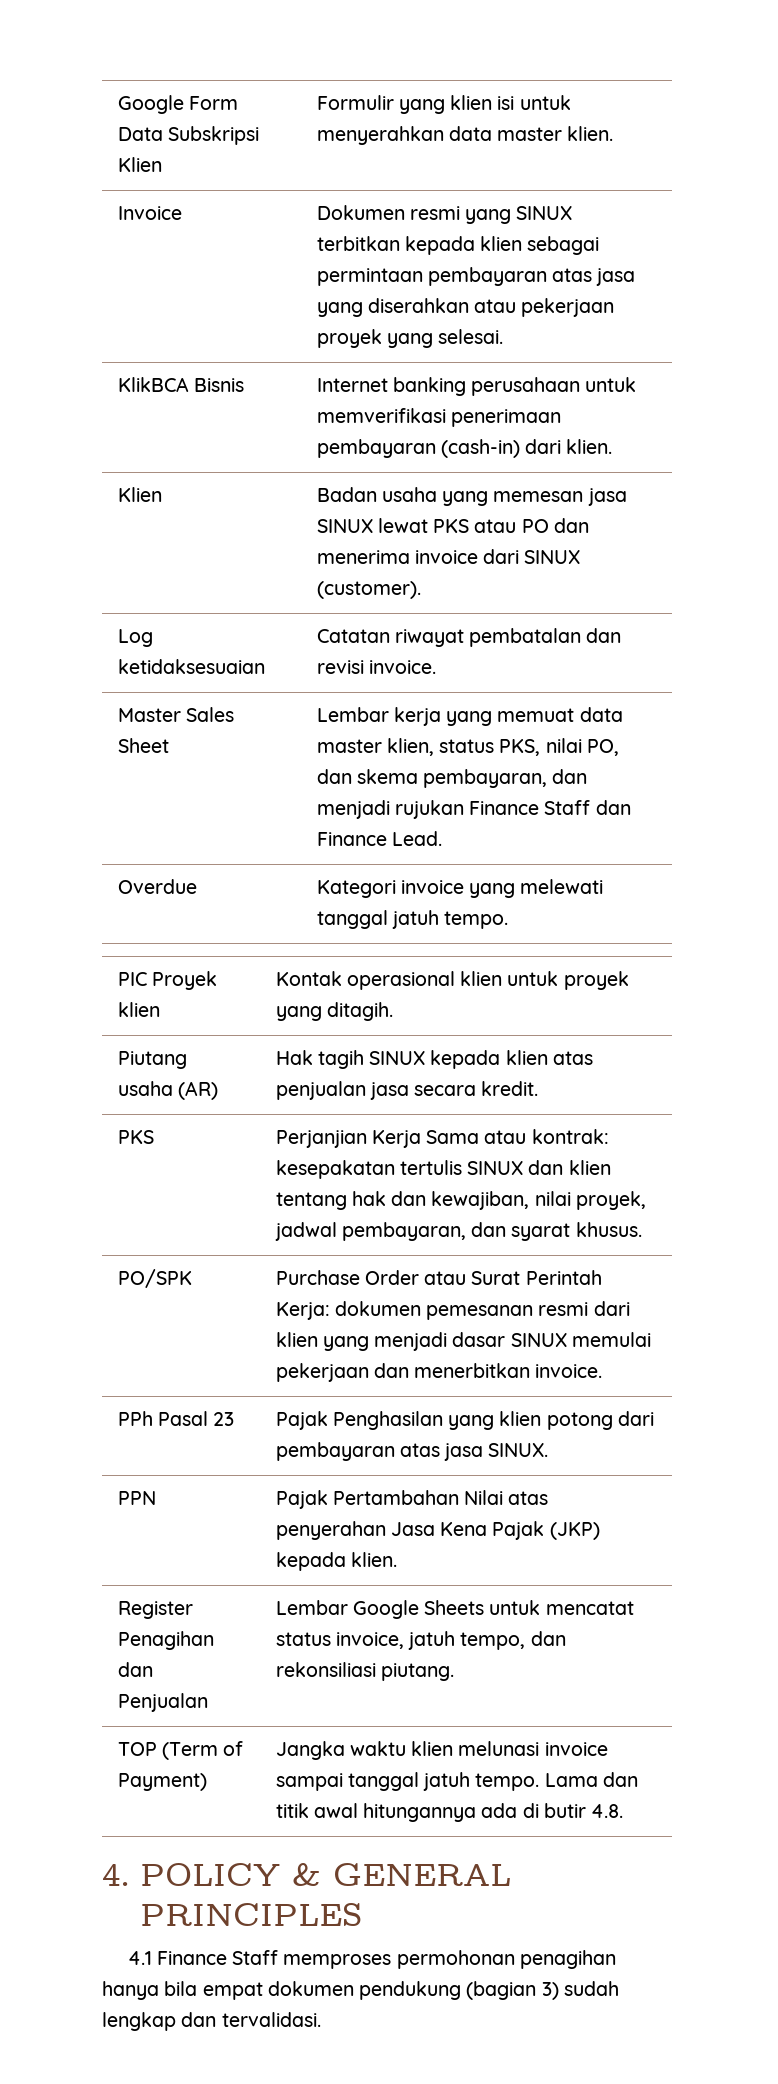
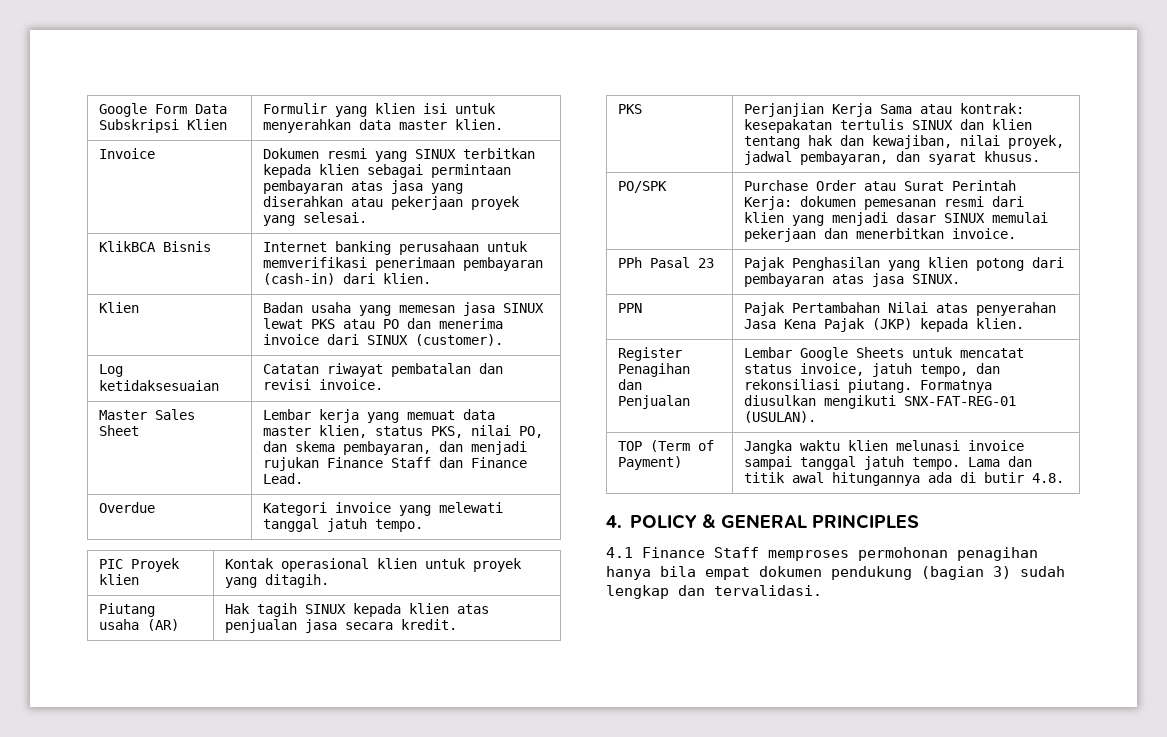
- Register Penagihan dan Penjualan | Lembar Google Sheets untuk mencatat status invoice, jatuh tempo, dan rekonsiliasi piutang.
+ Register Penagihan dan Penjualan | Lembar Google Sheets untuk mencatat status invoice, jatuh tempo, dan rekonsiliasi piutang. Formatnya diusulkan mengikuti SNX-FAT-REG-01 (USULAN).

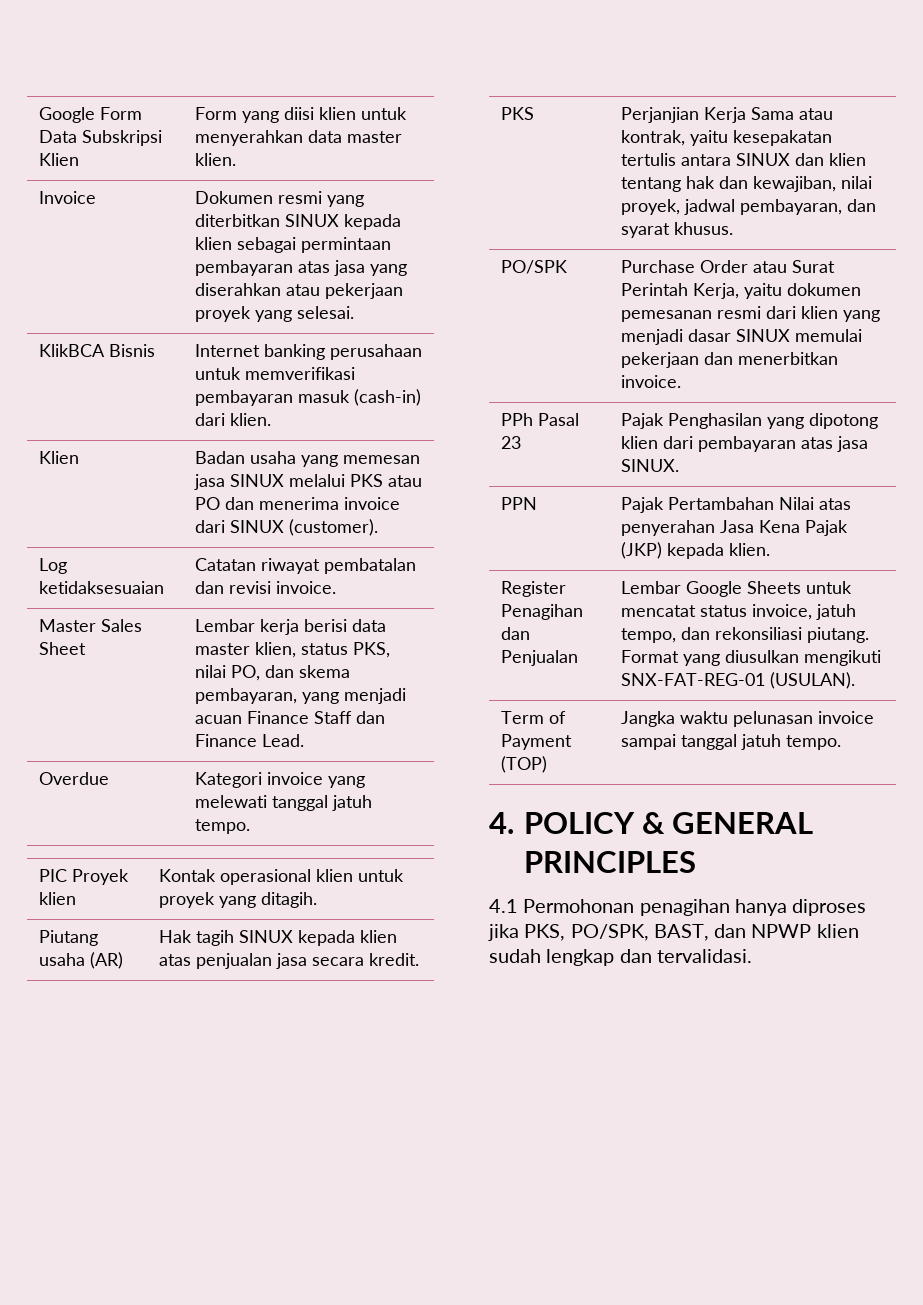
- Google Form Data Subskripsi Klien | Formulir yang klien isi untuk menyerahkan data master klien.
+ Google Form Data Subskripsi Klien | Form yang diisi klien untuk menyerahkan data master klien.
- Invoice | Dokumen resmi yang SINUX terbitkan kepada klien sebagai permintaan pembayaran atas jasa yang diserahkan atau pekerjaan proyek yang selesai.
+ Invoice | Dokumen resmi yang diterbitkan SINUX kepada klien sebagai permintaan pembayaran atas jasa yang diserahkan atau pekerjaan proyek yang selesai.
- KlikBCA Bisnis | Internet banking perusahaan untuk memverifikasi penerimaan pembayaran (cash-in) dari klien.
+ KlikBCA Bisnis | Internet banking perusahaan untuk memverifikasi pembayaran masuk (cash-in) dari klien.
- Klien | Badan usaha yang memesan jasa SINUX lewat PKS atau PO dan menerima invoice dari SINUX (customer).
+ Klien | Badan usaha yang memesan jasa SINUX melalui PKS atau PO dan menerima invoice dari SINUX (customer).
- Master Sales Sheet | Lembar kerja yang memuat data master klien, status PKS, nilai PO, dan skema pembayaran, dan menjadi rujukan Finance Staff dan Finance Lead.
+ Master Sales Sheet | Lembar kerja berisi data master klien, status PKS, nilai PO, dan skema pembayaran, yang menjadi acuan Finance Staff dan Finance Lead.
- PKS | Perjanjian Kerja Sama atau kontrak: kesepakatan tertulis SINUX dan klien tentang hak dan kewajiban, nilai proyek, jadwal pembayaran, dan syarat khusus.
+ PKS | Perjanjian Kerja Sama atau kontrak, yaitu kesepakatan tertulis antara SINUX dan klien tentang hak dan kewajiban, nilai proyek, jadwal pembayaran, dan syarat khusus.
- PO/SPK | Purchase Order atau Surat Perintah Kerja: dokumen pemesanan resmi dari klien yang menjadi dasar SINUX memulai pekerjaan dan menerbitkan invoice.
+ PO/SPK | Purchase Order atau Surat Perintah Kerja, yaitu dokumen pemesanan resmi dari klien yang menjadi dasar SINUX memulai pekerjaan dan menerbitkan invoice.
- PPh Pasal 23 | Pajak Penghasilan yang klien potong dari pembayaran atas jasa SINUX.
+ PPh Pasal 23 | Pajak Penghasilan yang dipotong klien dari pembayaran atas jasa SINUX.
- Register Penagihan dan Penjualan | Lembar Google Sheets untuk mencatat status invoice, jatuh tempo, dan rekonsiliasi piutang. Formatnya diusulkan mengikuti SNX-FAT-REG-01 (USULAN).
+ Register Penagihan dan Penjualan | Lembar Google Sheets untuk mencatat status invoice, jatuh tempo, dan rekonsiliasi piutang. Format yang diusulkan mengikuti SNX-FAT-REG-01 (USULAN).
- TOP (Term of Payment) | Jangka waktu klien melunasi invoice sampai tanggal jatuh tempo. Lama dan titik awal hitungannya ada di butir 4.8.
+ Term of Payment (TOP) | Jangka waktu pelunasan invoice sampai tanggal jatuh tempo.
- 4.1 Finance Staff memproses permohonan penagihan hanya bila empat dokumen pendukung (bagian 3) sudah lengkap dan tervalidasi.
+ 4.1 Permohonan penagihan hanya diproses jika PKS, PO/SPK, BAST, dan NPWP klien sudah lengkap dan tervalidasi.

